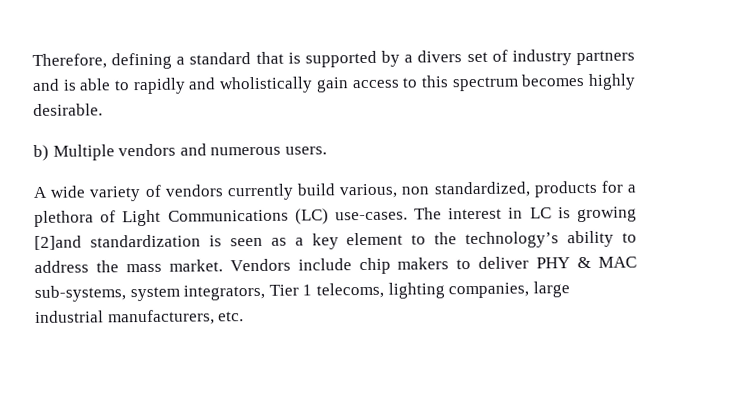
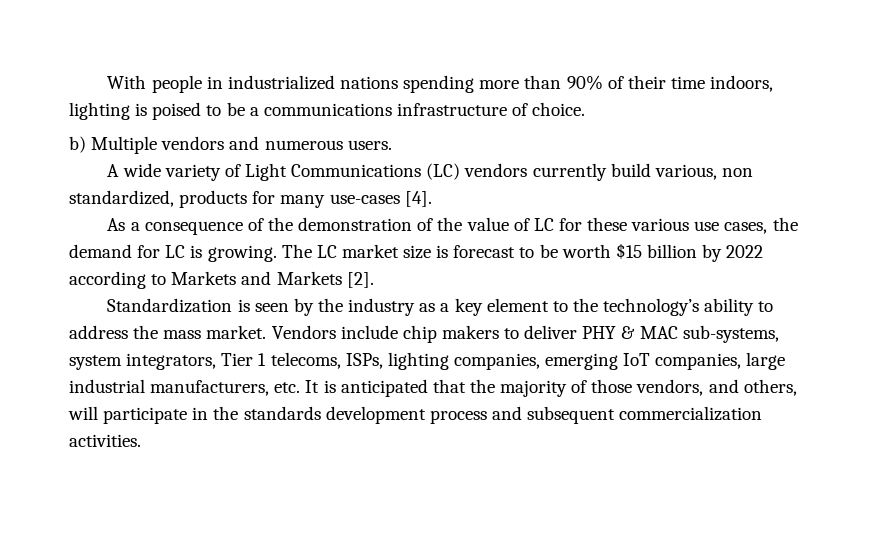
- Therefore, defining a standard that is supported by a divers set of industry partners and is able to rapidly and wholistically gain access to this spectrum becomes highly desirable.
+ With people in industrialized nations spending more than 90% of their time indoors, lighting is poised to be a communications infrastructure of choice.
- A wide variety of vendors currently build various, non standardized, products for a plethora of Light Communications (LC) use-cases. The interest in LC is growing [2]and standardization is seen as a key element to the technology’s ability to address the mass market.
+ A wide variety of Light Communications (LC) vendors currently build various, non standardized, products for many use-cases [4].
+ As a consequence of the demonstration of the value of LC for these various use cases, the demand for LC is growing. The LC market size is forecast to be worth $15 billion by 2022 according to Markets and Markets [2].
+ Standardization is seen by the industry as a key element to the technology’s ability to address the mass market.
- Vendors include chip makers to deliver PHY & MAC sub-systems, system integrators, Tier 1 telecoms, lighting companies, large industrial manufacturers, etc.
+ Vendors include chip makers to deliver PHY & MAC sub-systems, system integrators, Tier 1 telecoms, ISPs, lighting companies, emerging IoT companies, large industrial manufacturers, etc. It is anticipated that the majority of those vendors, and others, will participate in the standards development process and subsequent commercialization activities.

